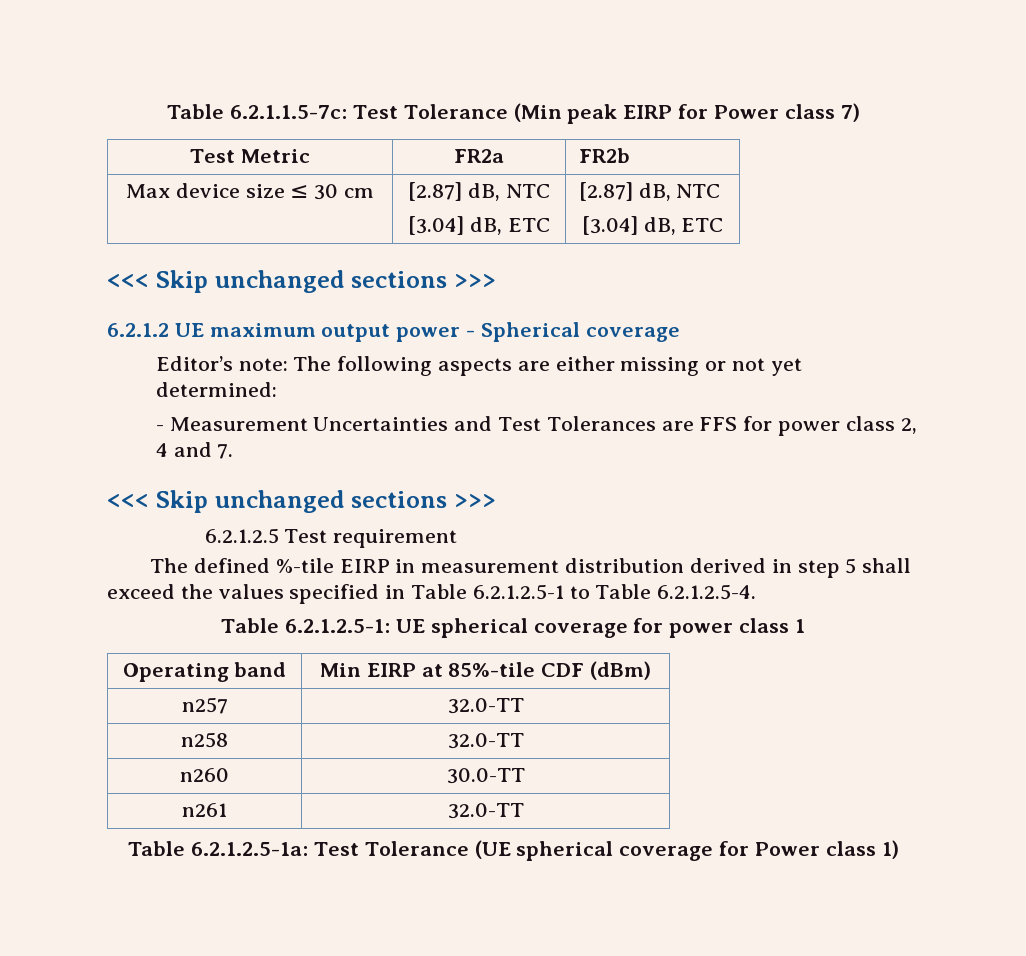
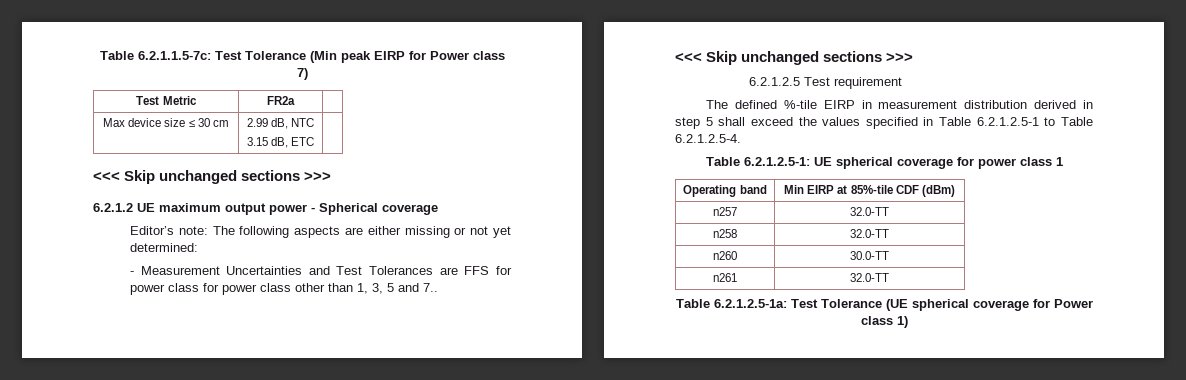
- Test Metric | FR2a | FR2b
+ Test Metric | FR2a |
- Max device size ≤ 30 cm | [2.87] dB, NTC
- [3.04] dB, ETC | [2.87] dB, NTC
- [3.04] dB, ETC
+ Max device size ≤ 30 cm | 2.99 dB, NTC
+ 3.15 dB, ETC |
- - Measurement Uncertainties and Test Tolerances are FFS for power class 2, 4 and 7.
+ - Measurement Uncertainties and Test Tolerances are FFS for power class for power class other than 1, 3, 5 and 7..

